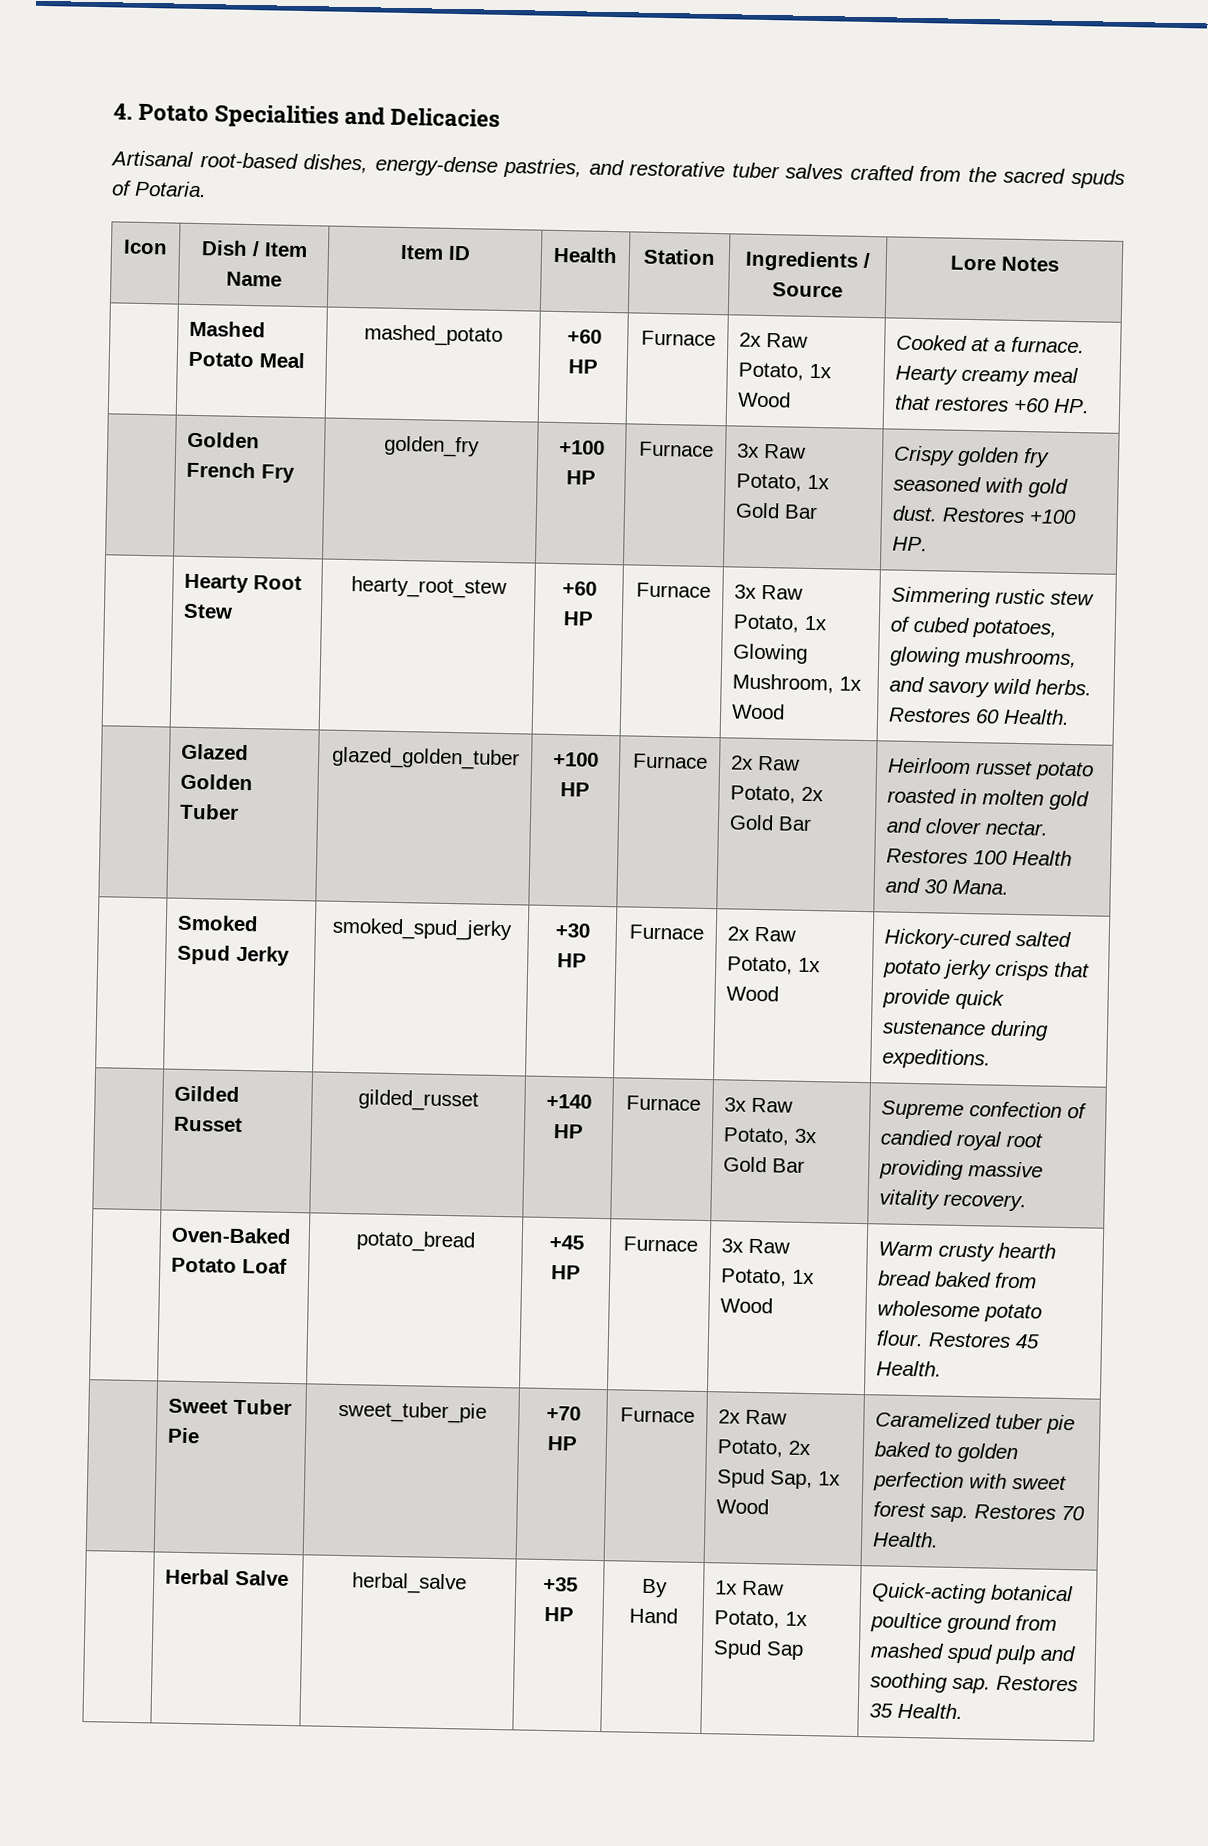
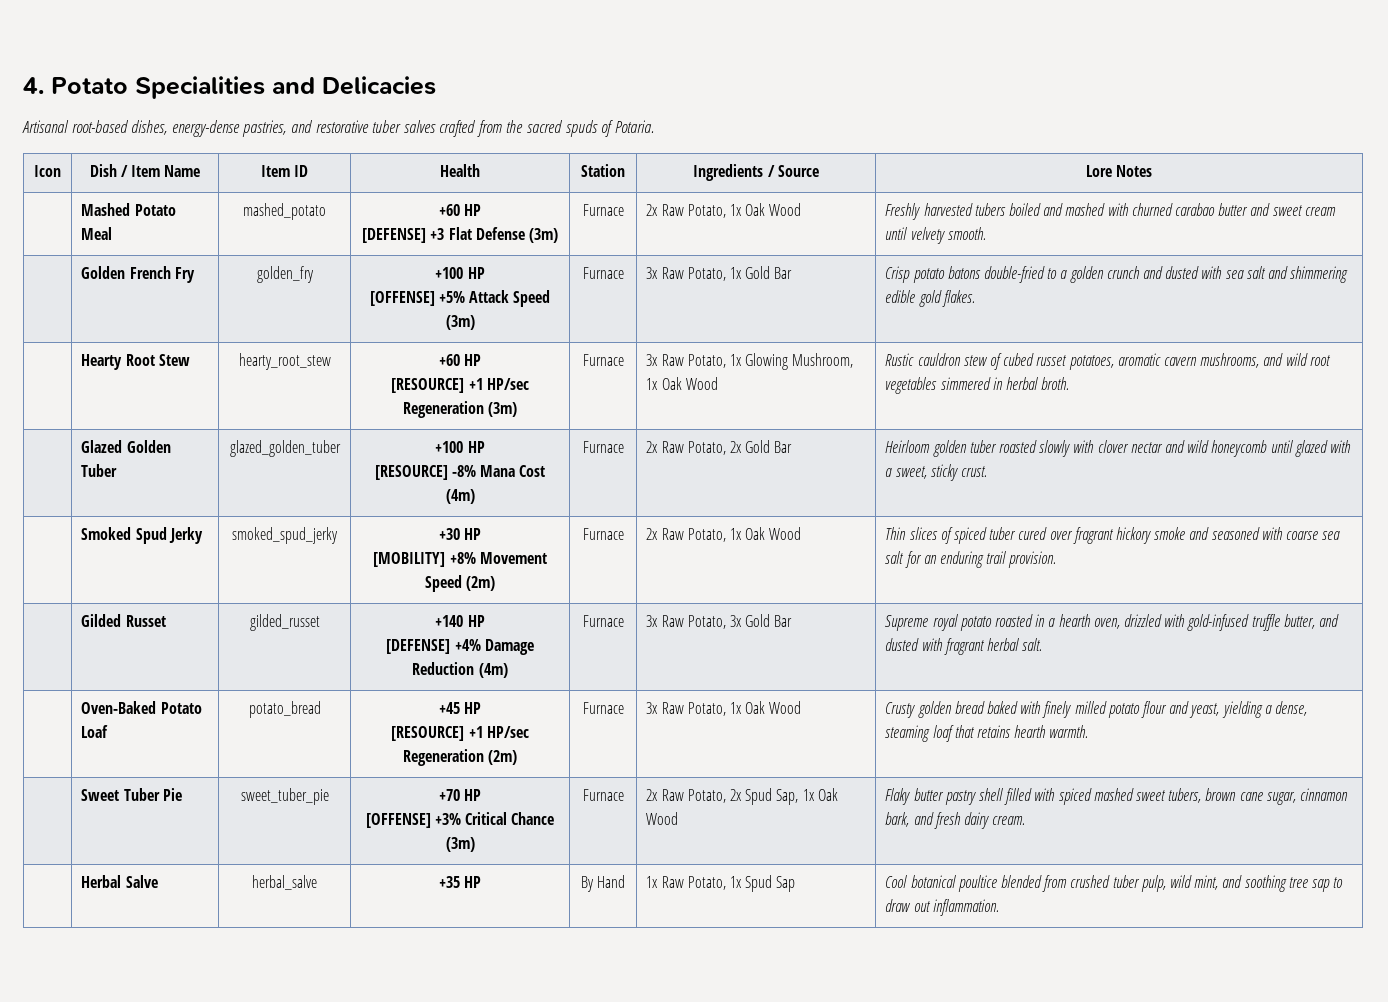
- | Mashed Potato Meal | mashed_potato | +60 HP | Furnace | 2x Raw Potato, 1x Wood | Cooked at a furnace. Hearty creamy meal that restores +60 HP.
+ | Mashed Potato Meal | mashed_potato | +60 HP
+ [DEFENSE] +3 Flat Defense (3m) | Furnace | 2x Raw Potato, 1x Oak Wood | Freshly harvested tubers boiled and mashed with churned carabao butter and sweet cream until velvety smooth.
- | Golden French Fry | golden_fry | +100 HP | Furnace | 3x Raw Potato, 1x Gold Bar | Crispy golden fry seasoned with gold dust. Restores +100 HP.
+ | Golden French Fry | golden_fry | +100 HP
+ [OFFENSE] +5% Attack Speed (3m) | Furnace | 3x Raw Potato, 1x Gold Bar | Crisp potato batons double-fried to a golden crunch and dusted with sea salt and shimmering edible gold flakes.
- | Hearty Root Stew | hearty_root_stew | +60 HP | Furnace | 3x Raw Potato, 1x Glowing Mushroom, 1x Wood | Simmering rustic stew of cubed potatoes, glowing mushrooms, and savory wild herbs. Restores 60 Health.
+ | Hearty Root Stew | hearty_root_stew | +60 HP
+ [RESOURCE] +1 HP/sec Regeneration (3m) | Furnace | 3x Raw Potato, 1x Glowing Mushroom, 1x Oak Wood | Rustic cauldron stew of cubed russet potatoes, aromatic cavern mushrooms, and wild root vegetables simmered in herbal broth.
- | Glazed Golden Tuber | glazed_golden_tuber | +100 HP | Furnace | 2x Raw Potato, 2x Gold Bar | Heirloom russet potato roasted in molten gold and clover nectar. Restores 100 Health and 30 Mana.
+ | Glazed Golden Tuber | glazed_golden_tuber | +100 HP
+ [RESOURCE] -8% Mana Cost (4m) | Furnace | 2x Raw Potato, 2x Gold Bar | Heirloom golden tuber roasted slowly with clover nectar and wild honeycomb until glazed with a sweet, sticky crust.
- | Smoked Spud Jerky | smoked_spud_jerky | +30 HP | Furnace | 2x Raw Potato, 1x Wood | Hickory-cured salted potato jerky crisps that provide quick sustenance during expeditions.
+ | Smoked Spud Jerky | smoked_spud_jerky | +30 HP
+ [MOBILITY] +8% Movement Speed (2m) | Furnace | 2x Raw Potato, 1x Oak Wood | Thin slices of spiced tuber cured over fragrant hickory smoke and seasoned with coarse sea salt for an enduring trail provision.
- | Gilded Russet | gilded_russet | +140 HP | Furnace | 3x Raw Potato, 3x Gold Bar | Supreme confection of candied royal root providing massive vitality recovery.
+ | Gilded Russet | gilded_russet | +140 HP
+ [DEFENSE] +4% Damage Reduction (4m) | Furnace | 3x Raw Potato, 3x Gold Bar | Supreme royal potato roasted in a hearth oven, drizzled with gold-infused truffle butter, and dusted with fragrant herbal salt.
- | Oven-Baked Potato Loaf | potato_bread | +45 HP | Furnace | 3x Raw Potato, 1x Wood | Warm crusty hearth bread baked from wholesome potato flour. Restores 45 Health.
+ | Oven-Baked Potato Loaf | potato_bread | +45 HP
+ [RESOURCE] +1 HP/sec Regeneration (2m) | Furnace | 3x Raw Potato, 1x Oak Wood | Crusty golden bread baked with finely milled potato flour and yeast, yielding a dense, steaming loaf that retains hearth warmth.
- | Sweet Tuber Pie | sweet_tuber_pie | +70 HP | Furnace | 2x Raw Potato, 2x Spud Sap, 1x Wood | Caramelized tuber pie baked to golden perfection with sweet forest sap. Restores 70 Health.
+ | Sweet Tuber Pie | sweet_tuber_pie | +70 HP
+ [OFFENSE] +3% Critical Chance (3m) | Furnace | 2x Raw Potato, 2x Spud Sap, 1x Oak Wood | Flaky butter pastry shell filled with spiced mashed sweet tubers, brown cane sugar, cinnamon bark, and fresh dairy cream.
- | Herbal Salve | herbal_salve | +35 HP | By Hand | 1x Raw Potato, 1x Spud Sap | Quick-acting botanical poultice ground from mashed spud pulp and soothing sap. Restores 35 Health.
+ | Herbal Salve | herbal_salve | +35 HP | By Hand | 1x Raw Potato, 1x Spud Sap | Cool botanical poultice blended from crushed tuber pulp, wild mint, and soothing tree sap to draw out inflammation.

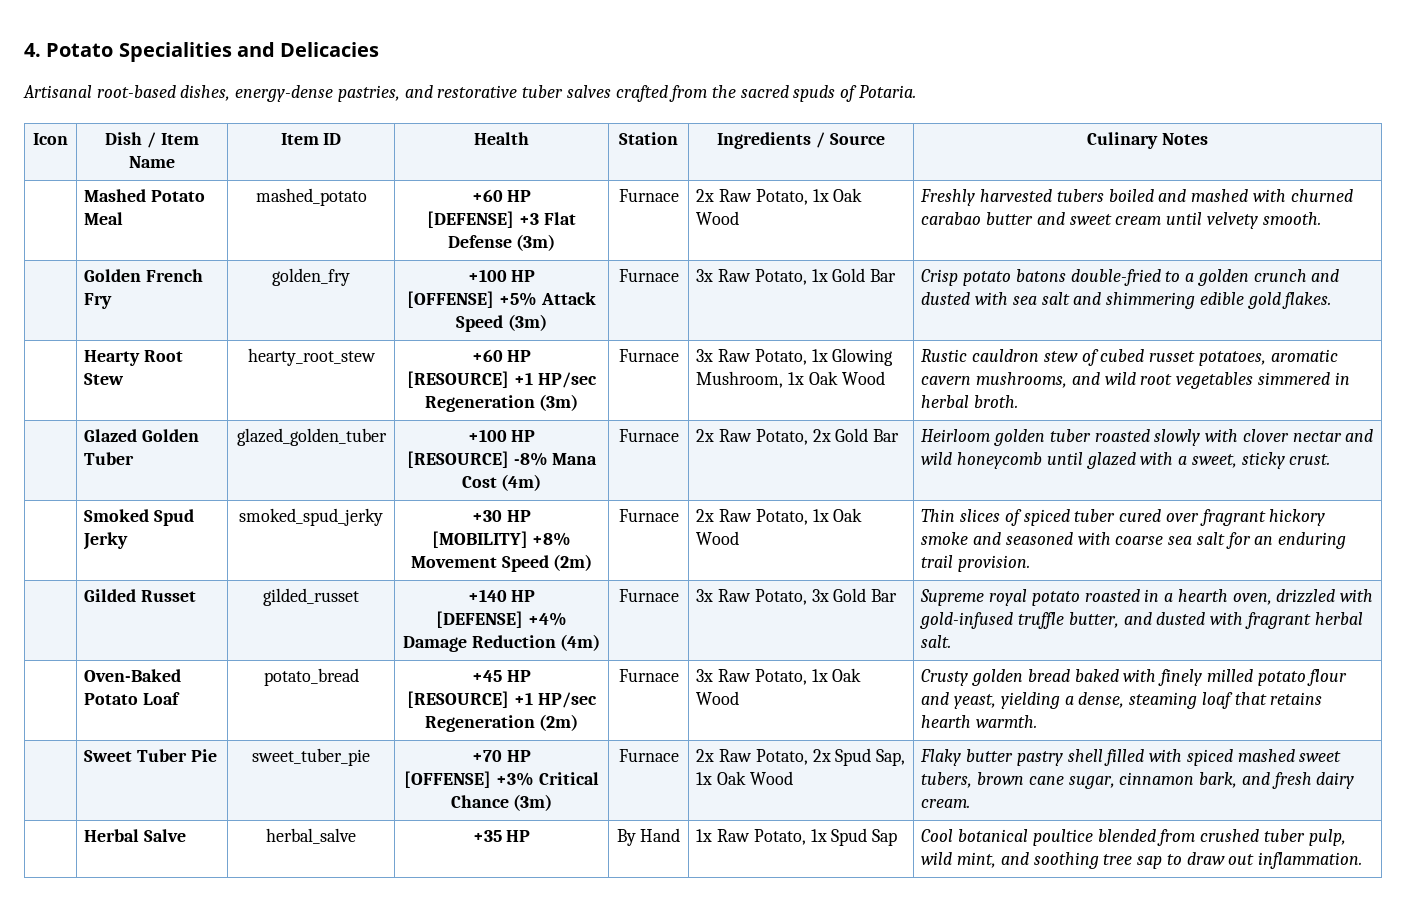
- Icon | Dish / Item Name | Item ID | Health | Station | Ingredients / Source | Lore Notes
+ Icon | Dish / Item Name | Item ID | Health | Station | Ingredients / Source | Culinary Notes

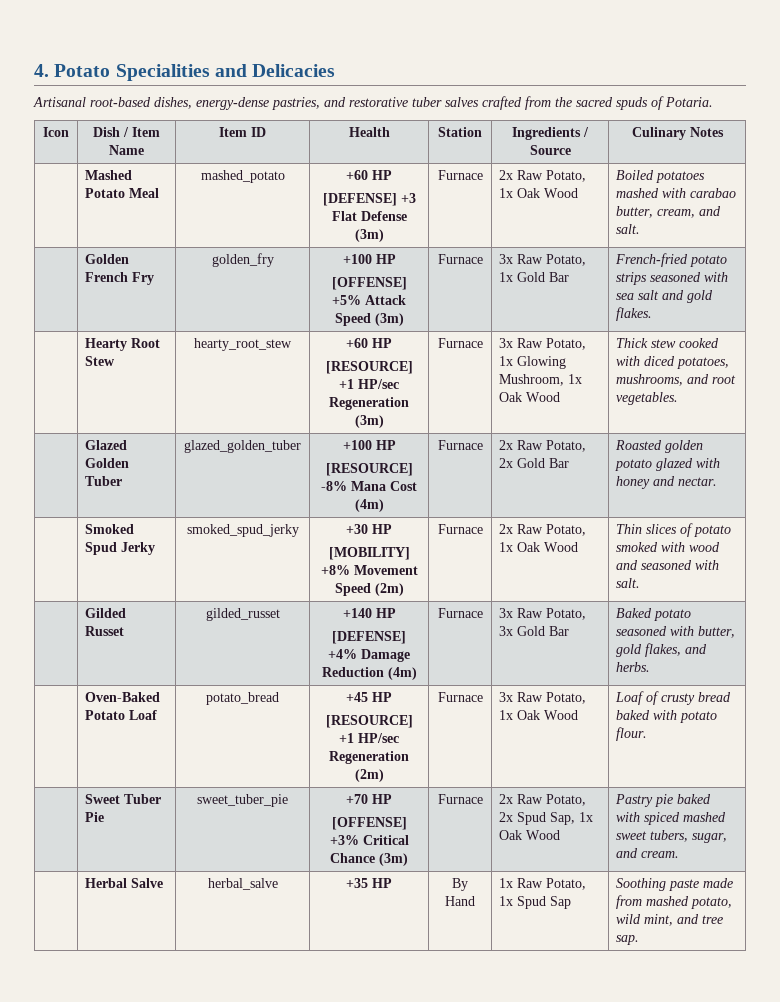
  | Mashed Potato Meal | mashed_potato | +60 HP
- [DEFENSE] +3 Flat Defense (3m) | Furnace | 2x Raw Potato, 1x Oak Wood | Freshly harvested tubers boiled and mashed with churned carabao butter and sweet cream until velvety smooth.
+ [DEFENSE] +3 Flat Defense (3m) | Furnace | 2x Raw Potato, 1x Oak Wood | Boiled potatoes mashed with carabao butter, cream, and salt.
  | Golden French Fry | golden_fry | +100 HP
- [OFFENSE] +5% Attack Speed (3m) | Furnace | 3x Raw Potato, 1x Gold Bar | Crisp potato batons double-fried to a golden crunch and dusted with sea salt and shimmering edible gold flakes.
+ [OFFENSE] +5% Attack Speed (3m) | Furnace | 3x Raw Potato, 1x Gold Bar | French-fried potato strips seasoned with sea salt and gold flakes.
  | Hearty Root Stew | hearty_root_stew | +60 HP
- [RESOURCE] +1 HP/sec Regeneration (3m) | Furnace | 3x Raw Potato, 1x Glowing Mushroom, 1x Oak Wood | Rustic cauldron stew of cubed russet potatoes, aromatic cavern mushrooms, and wild root vegetables simmered in herbal broth.
+ [RESOURCE] +1 HP/sec Regeneration (3m) | Furnace | 3x Raw Potato, 1x Glowing Mushroom, 1x Oak Wood | Thick stew cooked with diced potatoes, mushrooms, and root vegetables.
  | Glazed Golden Tuber | glazed_golden_tuber | +100 HP
- [RESOURCE] -8% Mana Cost (4m) | Furnace | 2x Raw Potato, 2x Gold Bar | Heirloom golden tuber roasted slowly with clover nectar and wild honeycomb until glazed with a sweet, sticky crust.
+ [RESOURCE] -8% Mana Cost (4m) | Furnace | 2x Raw Potato, 2x Gold Bar | Roasted golden potato glazed with honey and nectar.
  | Smoked Spud Jerky | smoked_spud_jerky | +30 HP
- [MOBILITY] +8% Movement Speed (2m) | Furnace | 2x Raw Potato, 1x Oak Wood | Thin slices of spiced tuber cured over fragrant hickory smoke and seasoned with coarse sea salt for an enduring trail provision.
+ [MOBILITY] +8% Movement Speed (2m) | Furnace | 2x Raw Potato, 1x Oak Wood | Thin slices of potato smoked with wood and seasoned with salt.
  | Gilded Russet | gilded_russet | +140 HP
- [DEFENSE] +4% Damage Reduction (4m) | Furnace | 3x Raw Potato, 3x Gold Bar | Supreme royal potato roasted in a hearth oven, drizzled with gold-infused truffle butter, and dusted with fragrant herbal salt.
+ [DEFENSE] +4% Damage Reduction (4m) | Furnace | 3x Raw Potato, 3x Gold Bar | Baked potato seasoned with butter, gold flakes, and herbs.
  | Oven-Baked Potato Loaf | potato_bread | +45 HP
- [RESOURCE] +1 HP/sec Regeneration (2m) | Furnace | 3x Raw Potato, 1x Oak Wood | Crusty golden bread baked with finely milled potato flour and yeast, yielding a dense, steaming loaf that retains hearth warmth.
+ [RESOURCE] +1 HP/sec Regeneration (2m) | Furnace | 3x Raw Potato, 1x Oak Wood | Loaf of crusty bread baked with potato flour.
  | Sweet Tuber Pie | sweet_tuber_pie | +70 HP
- [OFFENSE] +3% Critical Chance (3m) | Furnace | 2x Raw Potato, 2x Spud Sap, 1x Oak Wood | Flaky butter pastry shell filled with spiced mashed sweet tubers, brown cane sugar, cinnamon bark, and fresh dairy cream.
+ [OFFENSE] +3% Critical Chance (3m) | Furnace | 2x Raw Potato, 2x Spud Sap, 1x Oak Wood | Pastry pie baked with spiced mashed sweet tubers, sugar, and cream.
- | Herbal Salve | herbal_salve | +35 HP | By Hand | 1x Raw Potato, 1x Spud Sap | Cool botanical poultice blended from crushed tuber pulp, wild mint, and soothing tree sap to draw out inflammation.
+ | Herbal Salve | herbal_salve | +35 HP | By Hand | 1x Raw Potato, 1x Spud Sap | Soothing paste made from mashed potato, wild mint, and tree sap.

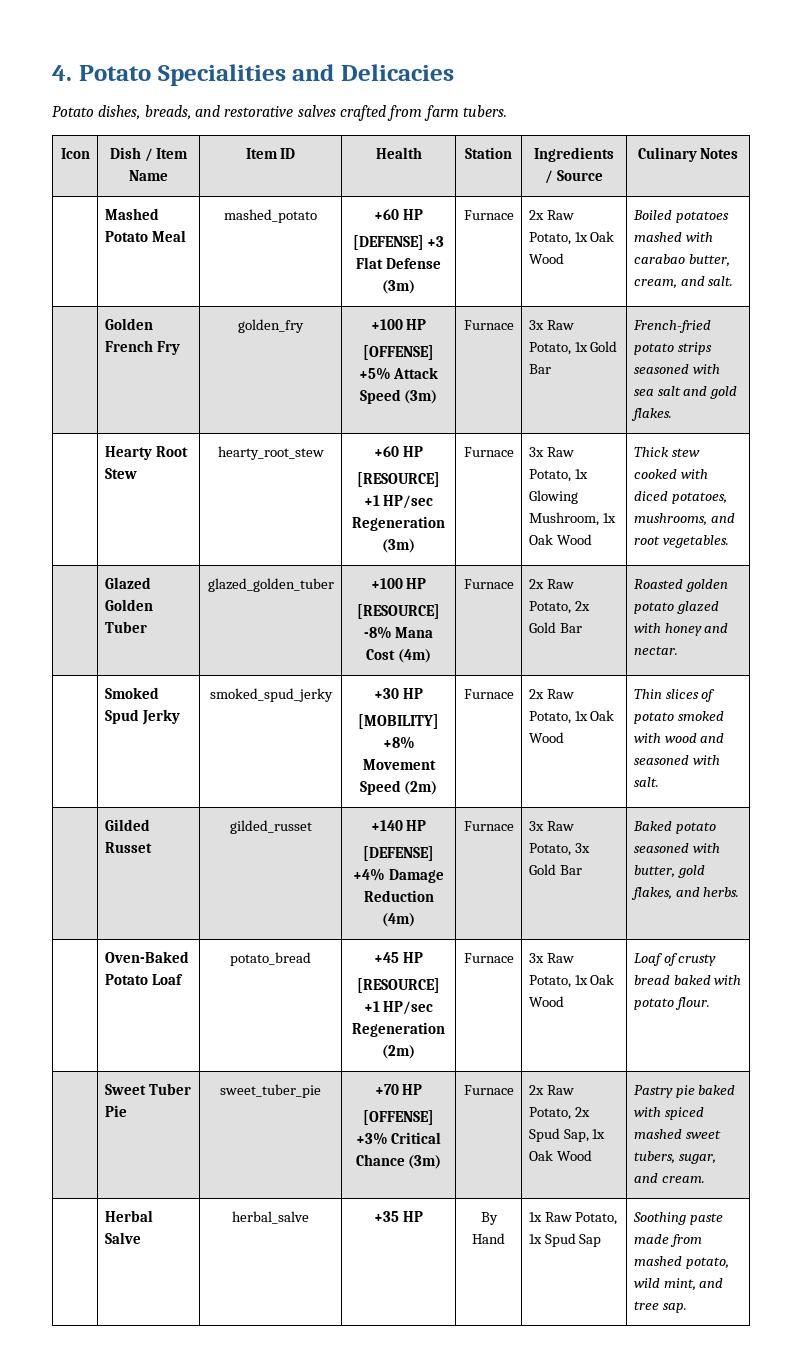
- Artisanal root-based dishes, energy-dense pastries, and restorative tuber salves crafted from the sacred spuds of Potaria.
+ Potato dishes, breads, and restorative salves crafted from farm tubers.

